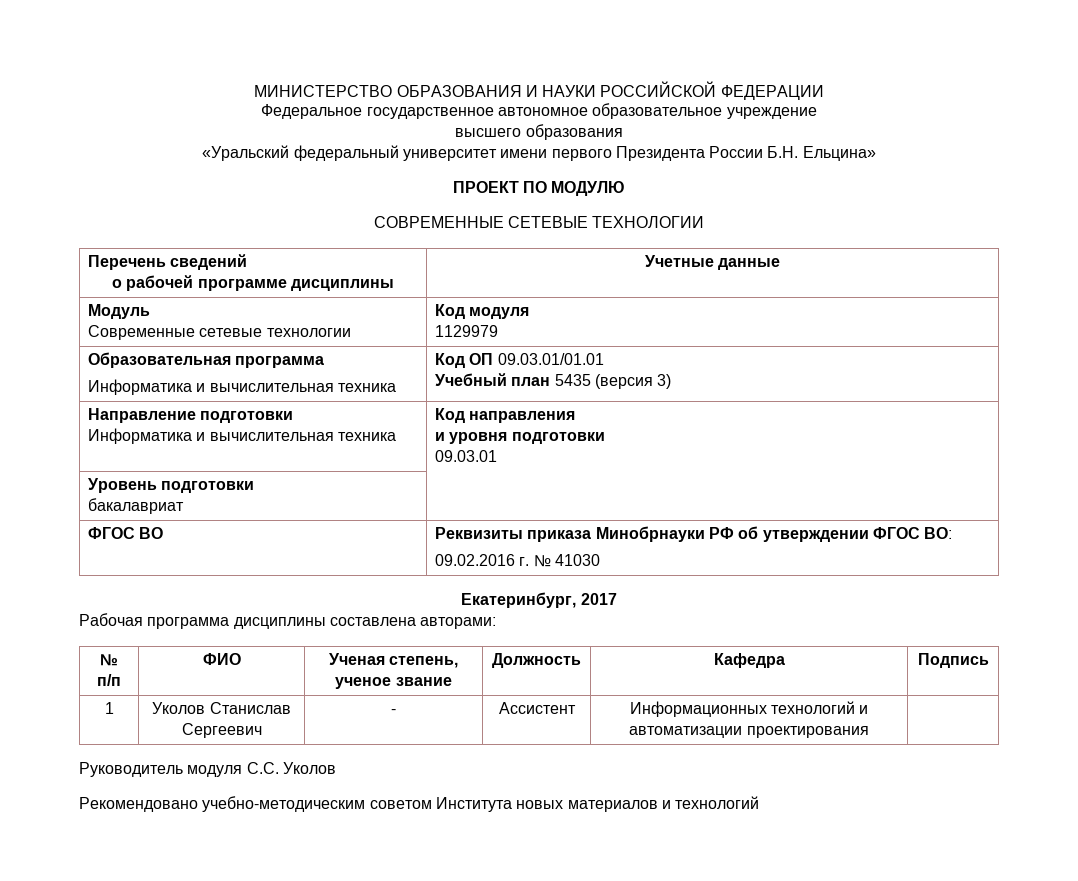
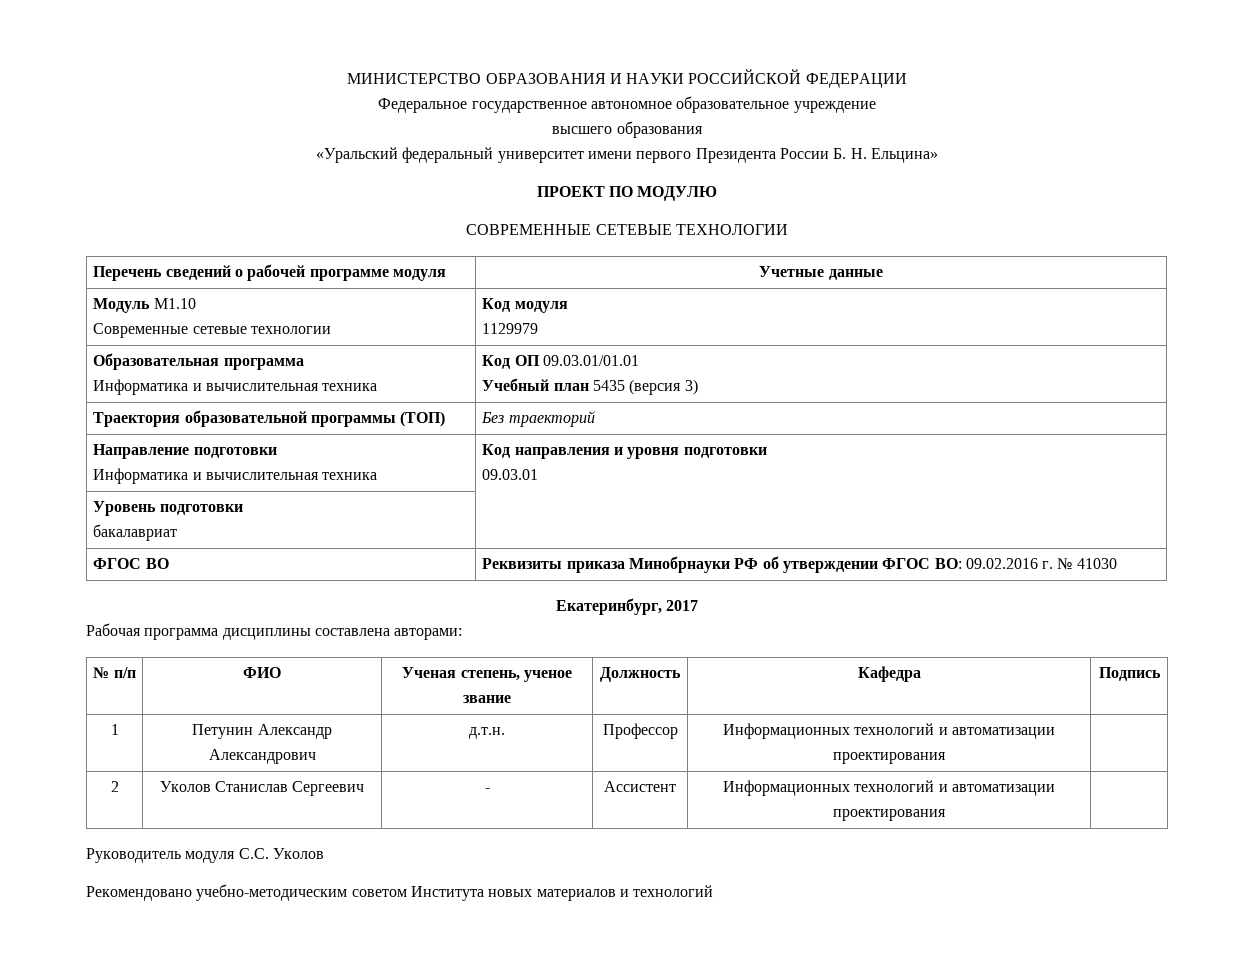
- «Уральский федеральный университет имени первого Президента России Б.Н. Ельцина»
+ «Уральский федеральный университет имени первого Президента России Б. Н. Ельцина»
- Перечень сведений
- о рабочей программе дисциплины | Учетные данные
+ Перечень сведений о рабочей программе модуля | Учетные данные
- Модуль
+ Модуль М1.10
+ Траектория образовательной программы (ТОП) | Без траекторий
  Направление подготовки
- Информатика и вычислительная техника | Код направления
- и уровня подготовки
+ Информатика и вычислительная техника | Код направления и уровня подготовки
- ФГОС ВО | Реквизиты приказа Минобрнауки РФ об утверждении ФГОС ВО:
- 09.02.2016 г. № 41030
+ ФГОС ВО | Реквизиты приказа Минобрнауки РФ об утверждении ФГОС ВО: 09.02.2016 г. № 41030
- 1 | Уколов Станислав Сергеевич | - | Ассистент | Информационных технологий и автоматизации проектирования |
+ 1 | Петунин Александр Александрович | д.т.н. | Профессор | Информационных технологий и автоматизации проектирования |
+ 2 | Уколов Станислав Сергеевич | - | Ассистент | Информационных технологий и автоматизации проектирования |

